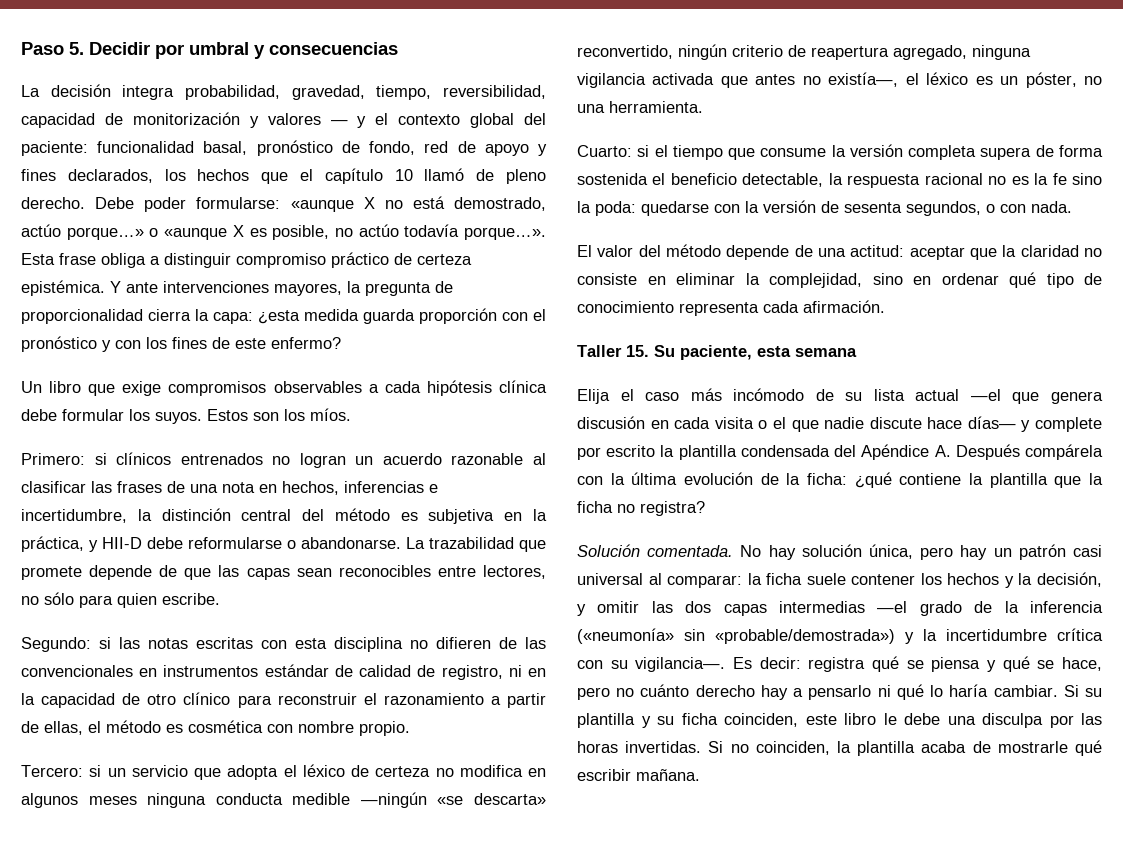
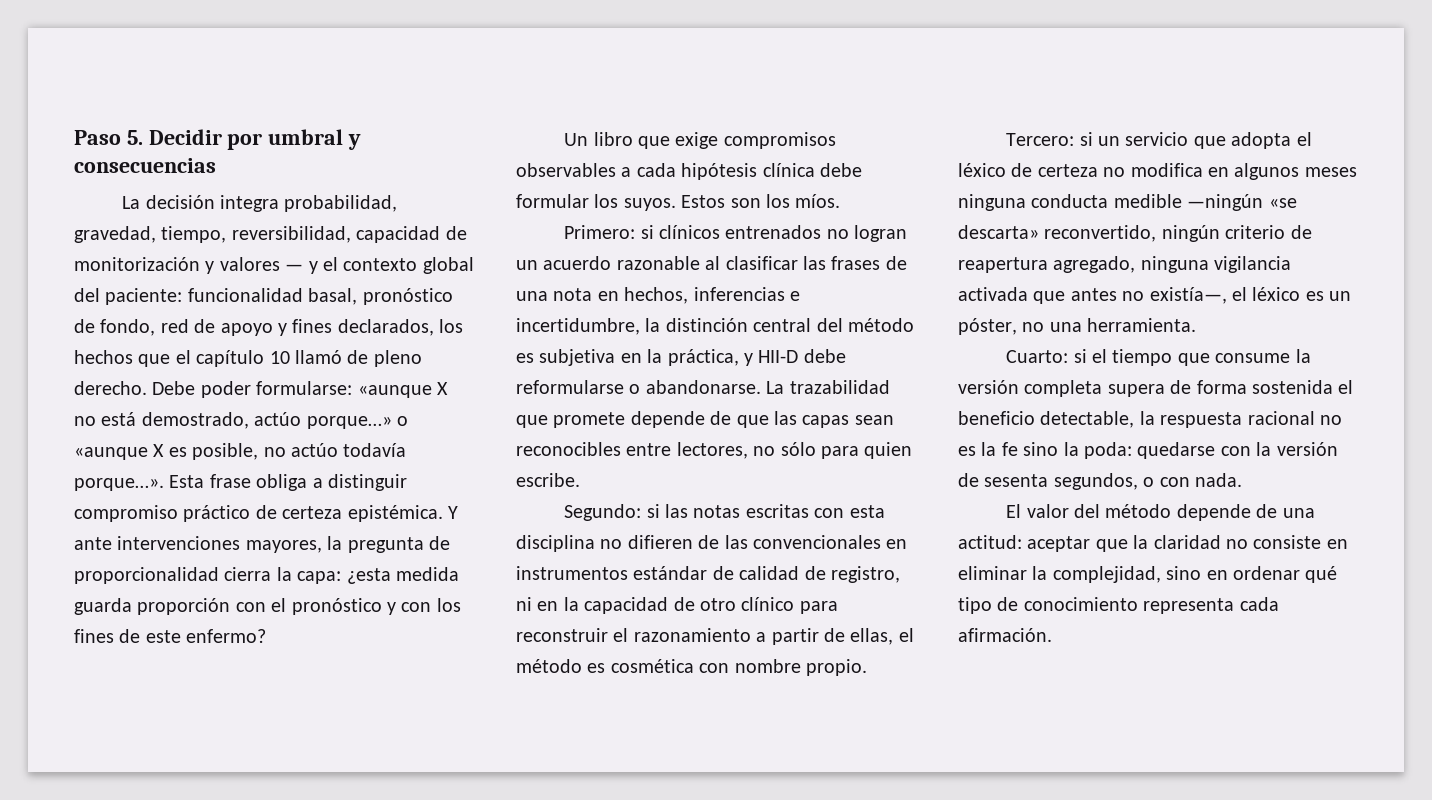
- Taller 15. Su paciente, esta semana
- Elija el caso más incómodo de su lista actual —el que genera discusión en cada visita o el que nadie discute hace días— y complete por escrito la plantilla condensada del Apéndice A. Después compárela con la última evolución de la ficha: ¿qué contiene la plantilla que la ficha no registra?
- Solución comentada. No hay solución única, pero hay un patrón casi universal al comparar: la ficha suele contener los hechos y la decisión, y omitir las dos capas intermedias —el grado de la inferencia («neumonía» sin «probable/demostrada») y la incertidumbre crítica con su vigilancia—. Es decir: registra qué se piensa y qué se hace, pero no cuánto derecho hay a pensarlo ni qué lo haría cambiar. Si su plantilla y su ficha coinciden, este libro le debe una disculpa por las horas invertidas. Si no coinciden, la plantilla acaba de mostrarle qué escribir mañana.

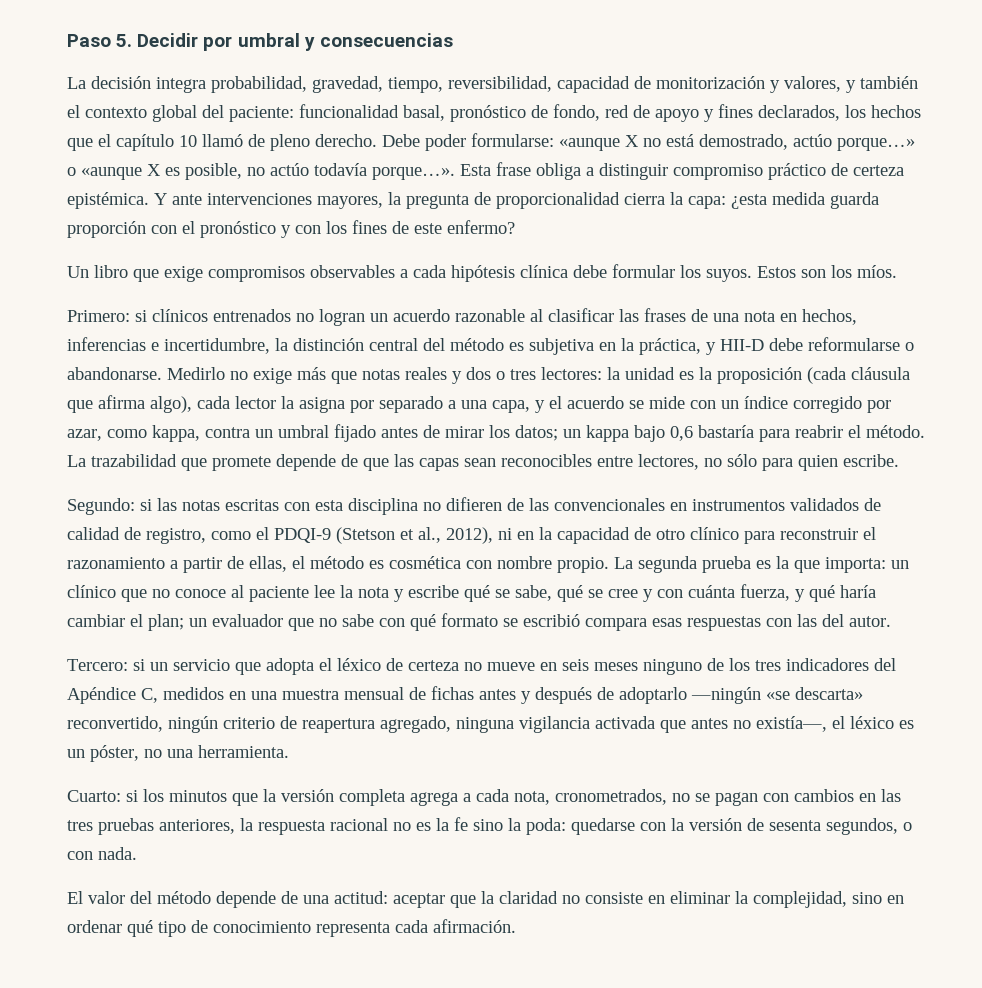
- La decisión integra probabilidad, gravedad, tiempo, reversibilidad, capacidad de monitorización y valores — y el contexto global del paciente: funcionalidad basal, pronóstico de fondo, red de apoyo y fines declarados, los hechos que el capítulo 10 llamó de pleno derecho.
+ La decisión integra probabilidad, gravedad, tiempo, reversibilidad, capacidad de monitorización y valores, y también el contexto global del paciente: funcionalidad basal, pronóstico de fondo, red de apoyo y fines declarados, los hechos que el capítulo 10 llamó de pleno derecho.
+ Medirlo no exige más que notas reales y dos o tres lectores: la unidad es la proposición (cada cláusula que afirma algo), cada lector la asigna por separado a una capa, y el acuerdo se mide con un índice corregido por azar, como kappa, contra un umbral fijado antes de mirar los datos; un kappa bajo 0,6 bastaría para reabrir el método.
- Segundo: si las notas escritas con esta disciplina no difieren de las convencionales en instrumentos estándar de calidad de registro, ni en la capacidad de otro clínico para reconstruir el razonamiento a partir de ellas, el método es cosmética con nombre propio.
+ Segundo: si las notas escritas con esta disciplina no difieren de las convencionales en instrumentos validados de calidad de registro, como el PDQI-9 (Stetson et al., 2012), ni en la capacidad de otro clínico para reconstruir el razonamiento a partir de ellas, el método es cosmética con nombre propio. La segunda prueba es la que importa: un clínico que no conoce al paciente lee la nota y escribe qué se sabe, qué se cree y con cuánta fuerza, y qué haría cambiar el plan; un evaluador que no sabe con qué formato se escribió compara esas respuestas con las del autor.
- Tercero: si un servicio que adopta el léxico de certeza no modifica en algunos meses ninguna conducta medible —ningún «se descarta» reconvertido, ningún criterio de reapertura agregado, ninguna vigilancia activada que antes no existía—, el léxico es un póster, no una herramienta.
+ Tercero: si un servicio que adopta el léxico de certeza no mueve en seis meses ninguno de los tres indicadores del Apéndice C, medidos en una muestra mensual de fichas antes y después de adoptarlo —ningún «se descarta» reconvertido, ningún criterio de reapertura agregado, ninguna vigilancia activada que antes no existía—, el léxico es un póster, no una herramienta.
- Cuarto: si el tiempo que consume la versión completa supera de forma sostenida el beneficio detectable, la respuesta racional no es la fe sino la poda: quedarse con la versión de sesenta segundos, o con nada.
+ Cuarto: si los minutos que la versión completa agrega a cada nota, cronometrados, no se pagan con cambios en las tres pruebas anteriores, la respuesta racional no es la fe sino la poda: quedarse con la versión de sesenta segundos, o con nada.

